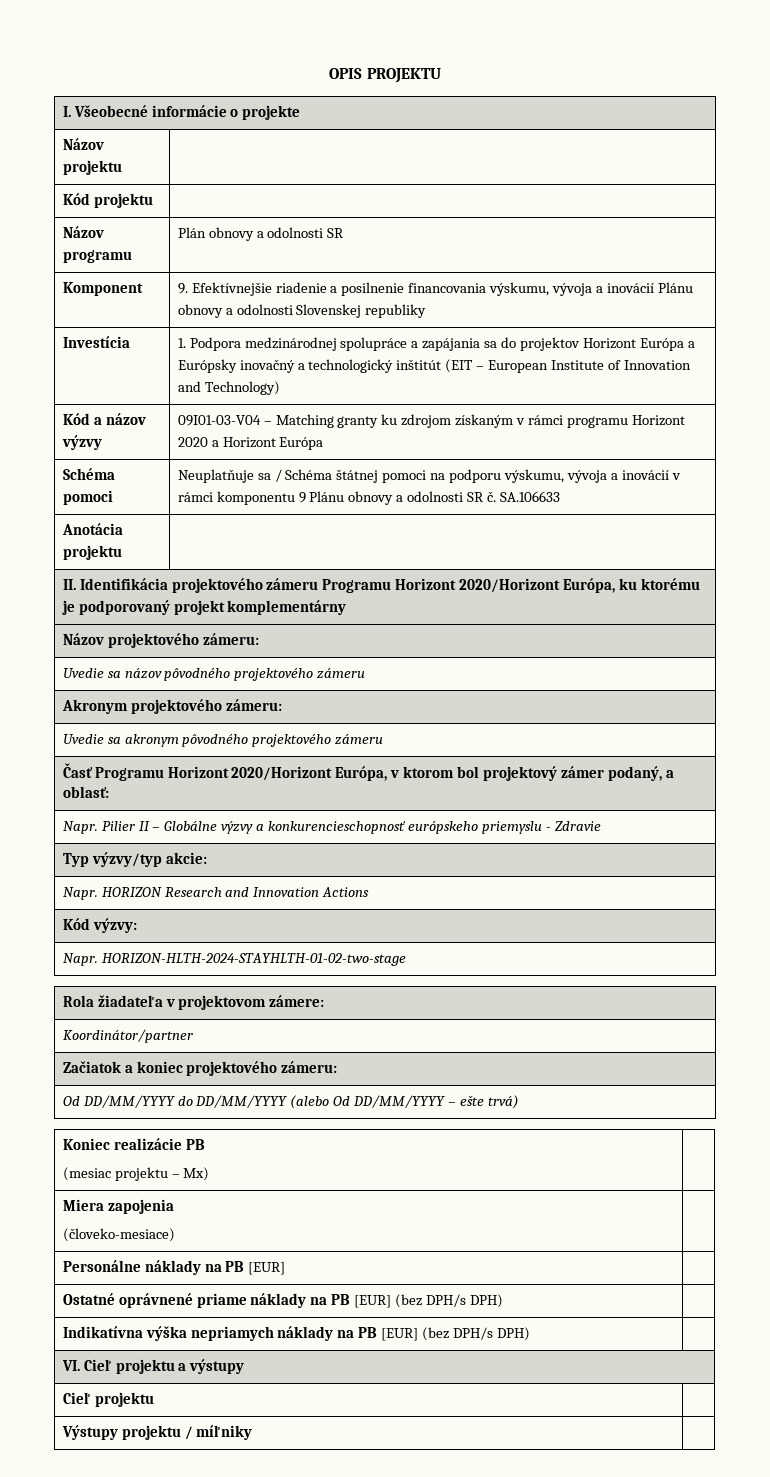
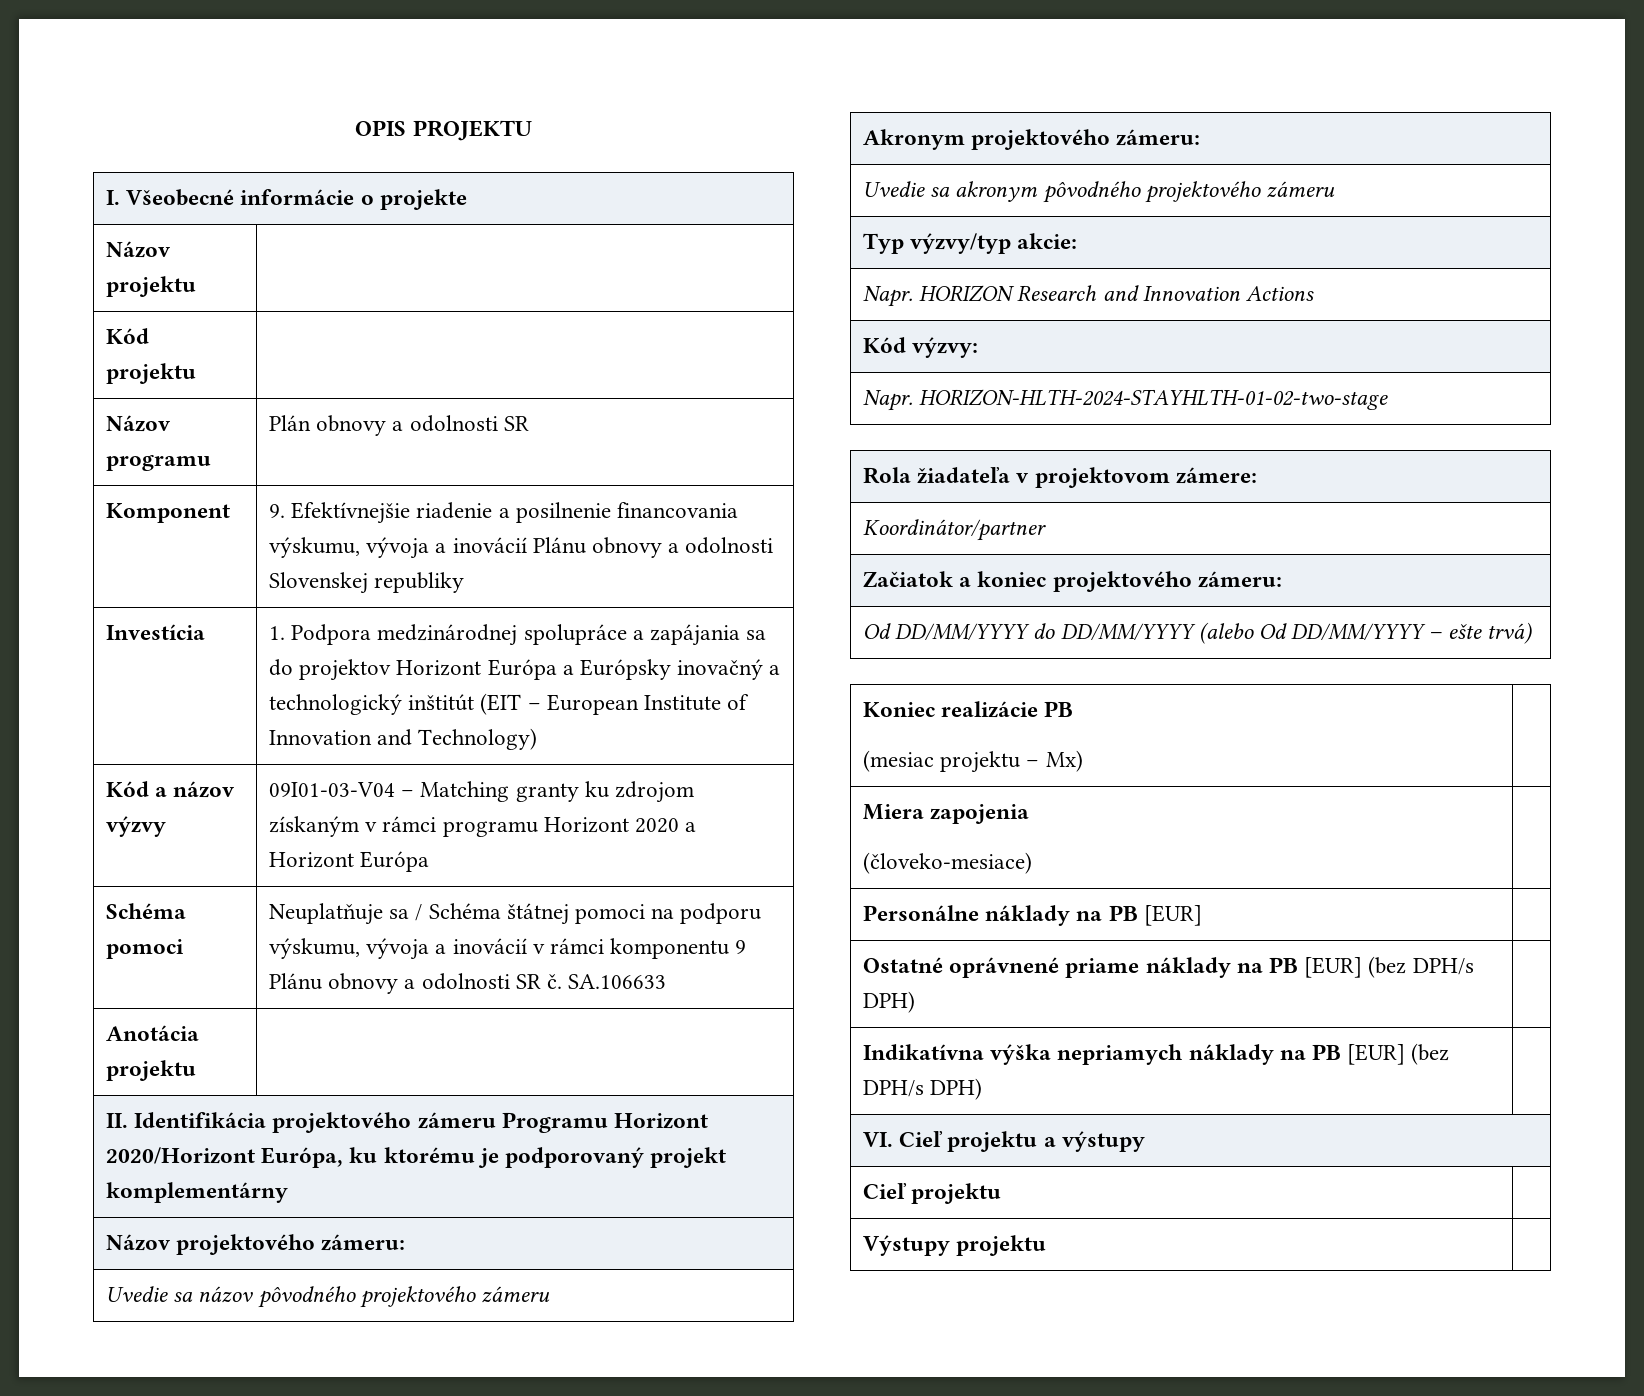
- Časť Programu Horizont 2020/Horizont Európa, v ktorom bol projektový zámer podaný, a oblasť:
- Napr. Pilier II – Globálne výzvy a konkurencieschopnosť európskeho priemyslu - Zdravie
- Výstupy projektu / míľniky |
+ Výstupy projektu |

